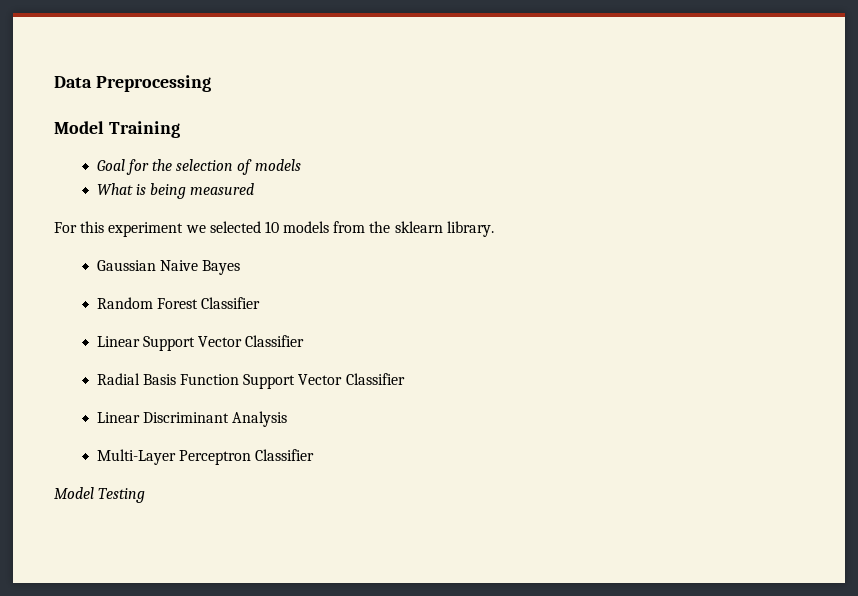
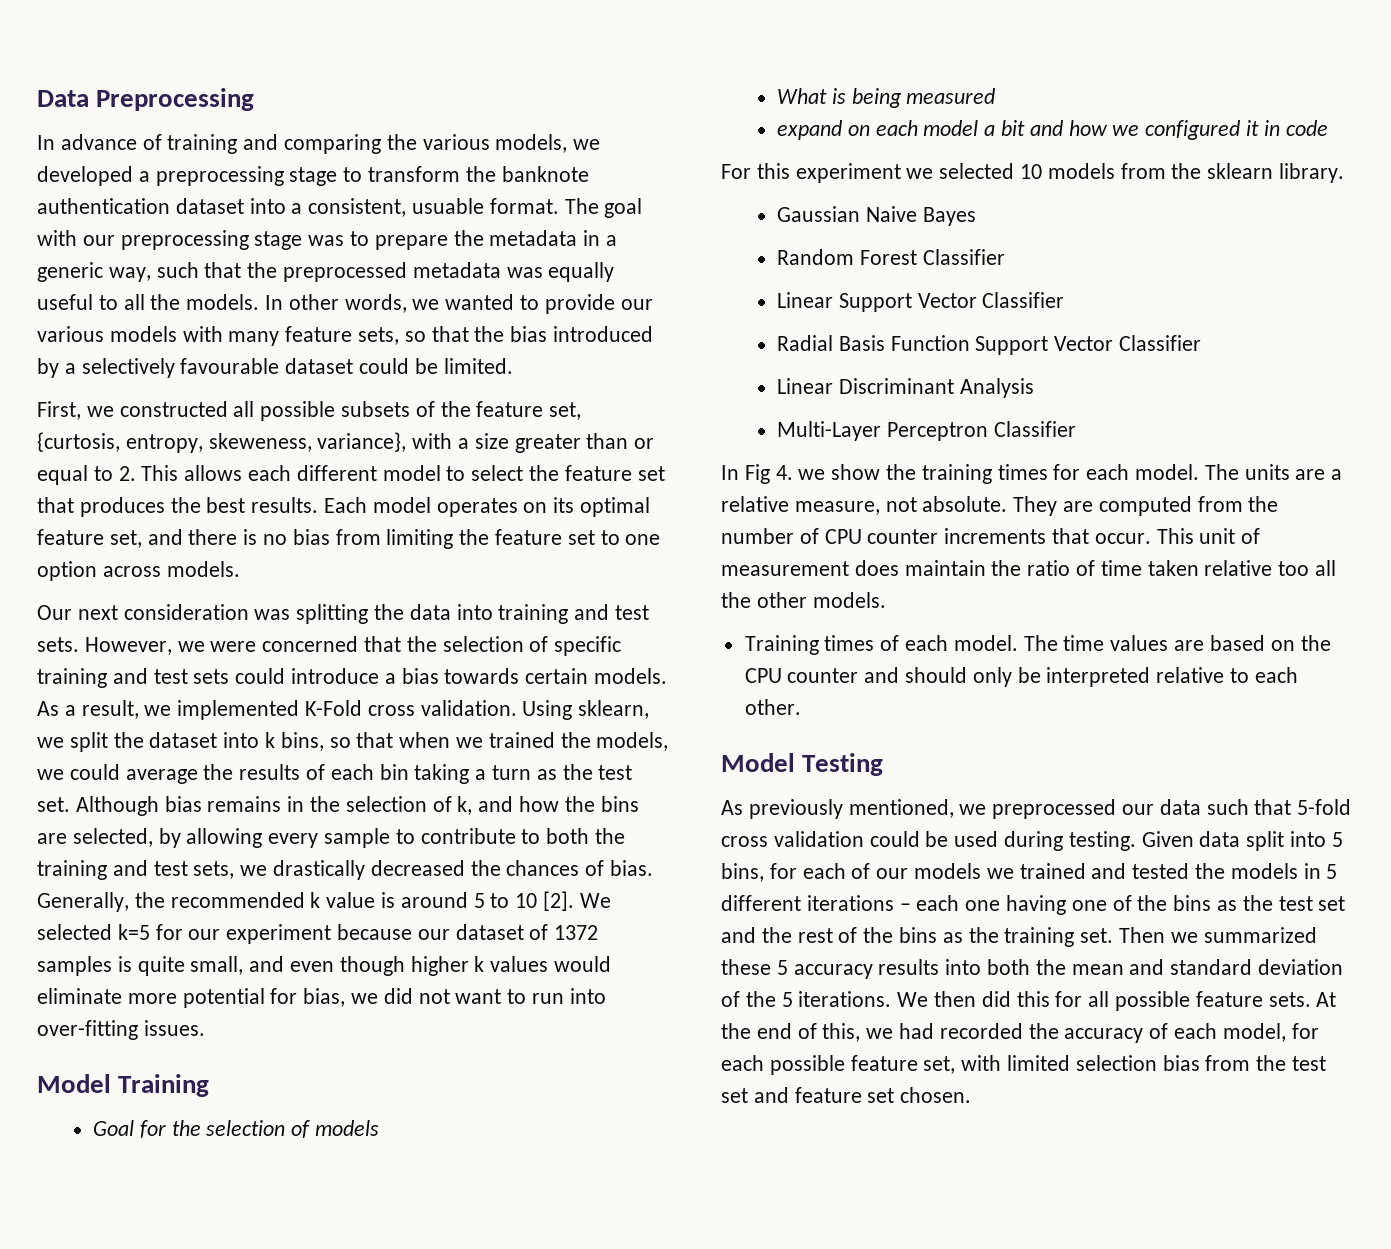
+ In advance of training and comparing the various models, we developed a preprocessing stage to transform the banknote authentication dataset into a consistent, usuable format. The goal with our preprocessing stage was to prepare the metadata in a generic way, such that the preprocessed metadata was equally useful to all the models. In other words, we wanted to provide our various models with many feature sets, so that the bias introduced by a selectively favourable dataset could be limited.
+ First, we constructed all possible subsets of the feature set, {curtosis, entropy, skeweness, variance}, with a size greater than or equal to 2. This allows each different model to select the feature set that produces the best results. Each model operates on its optimal feature set, and there is no bias from limiting the feature set to one option across models.
+ Our next consideration was splitting the data into training and test sets. However, we were concerned that the selection of specific training and test sets could introduce a bias towards certain models. As a result, we implemented K-Fold cross validation. Using sklearn, we split the dataset into k bins, so that when we trained the models, we could average the results of each bin taking a turn as the test set. Although bias remains in the selection of k, and how the bins are selected, by allowing every sample to contribute to both the training and test sets, we drastically decreased the chances of bias. Generally, the recommended k value is around 5 to 10 [2]. We selected k=5 for our experiment because our dataset of 1372 samples is quite small, and even though higher k values would eliminate more potential for bias, we did not want to run into over-fitting issues.
+ expand on each model a bit and how we configured it in code
+ In Fig 4. we show the training times for each model. The units are a relative measure, not absolute. They are computed from the number of CPU counter increments that occur. This unit of measurement does maintain the ratio of time taken relative too all the other models.
+ Training times of each model. The time values are based on the CPU counter and should only be interpreted relative to each other.
  Model Testing
+ As previously mentioned, we preprocessed our data such that 5-fold cross validation could be used during testing. Given data split into 5 bins, for each of our models we trained and tested the models in 5 different iterations – each one having one of the bins as the test set and the rest of the bins as the training set. Then we summarized these 5 accuracy results into both the mean and standard deviation of the 5 iterations. We then did this for all possible feature sets. At the end of this, we had recorded the accuracy of each model, for each possible feature set, with limited selection bias from the test set and feature set chosen.

